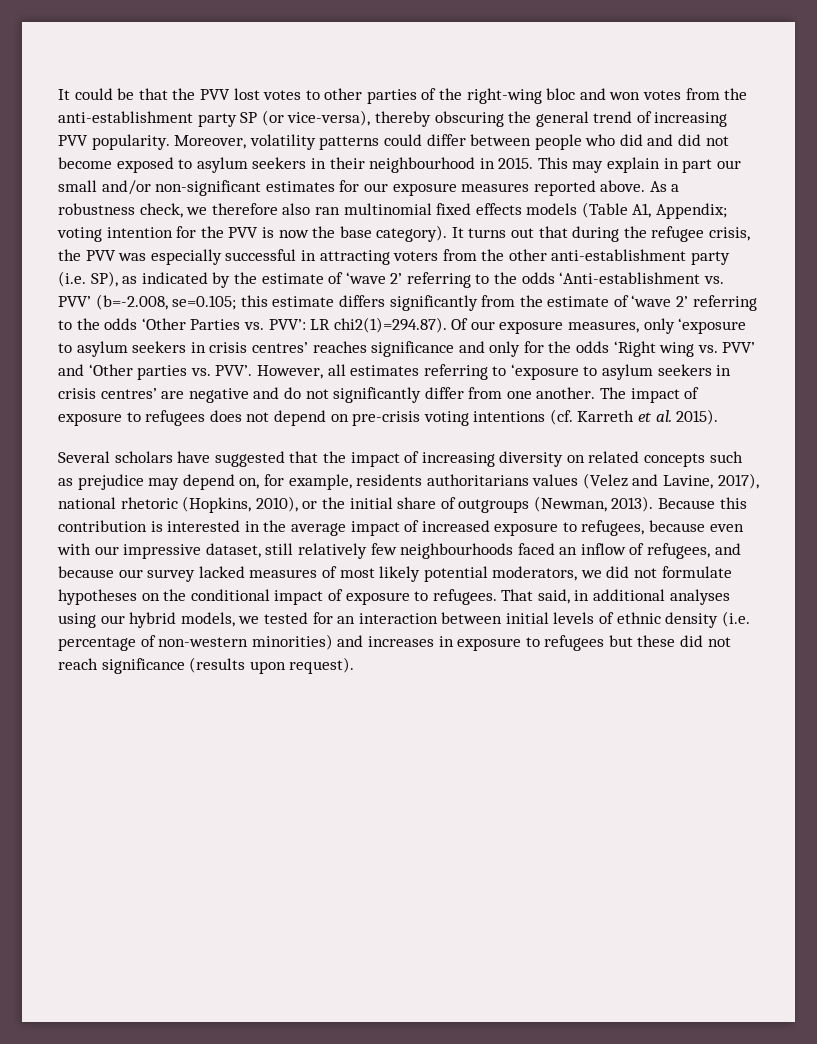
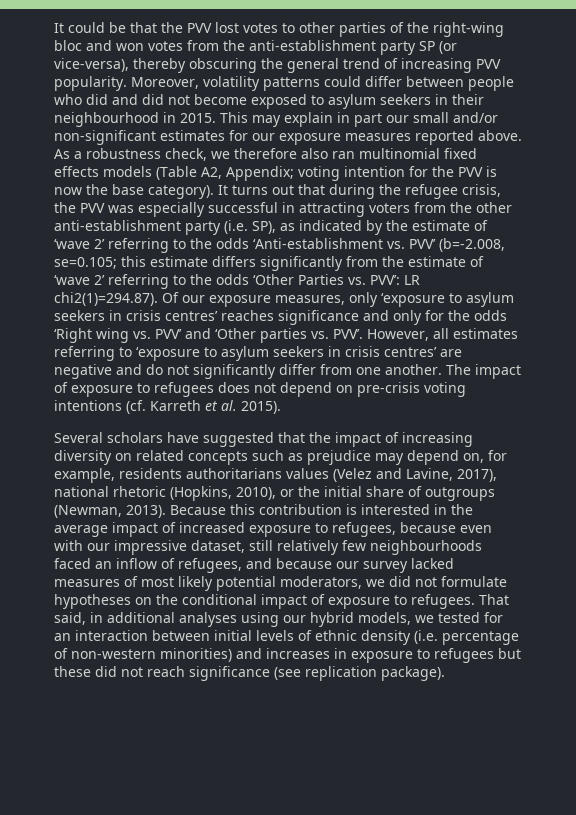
- As a robustness check, we therefore also ran multinomial fixed effects models (Table A1, Appendix; voting intention for the PVV is now the base category).
+ As a robustness check, we therefore also ran multinomial fixed effects models (Table A2, Appendix; voting intention for the PVV is now the base category).
- That said, in additional analyses using our hybrid models, we tested for an interaction between initial levels of ethnic density (i.e. percentage of non-western minorities) and increases in exposure to refugees but these did not reach significance (results upon request).
+ That said, in additional analyses using our hybrid models, we tested for an interaction between initial levels of ethnic density (i.e. percentage of non-western minorities) and increases in exposure to refugees but these did not reach significance (see replication package).

